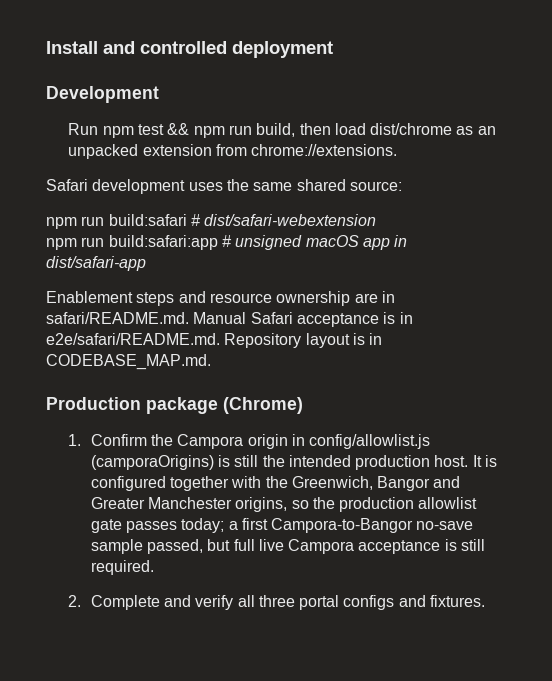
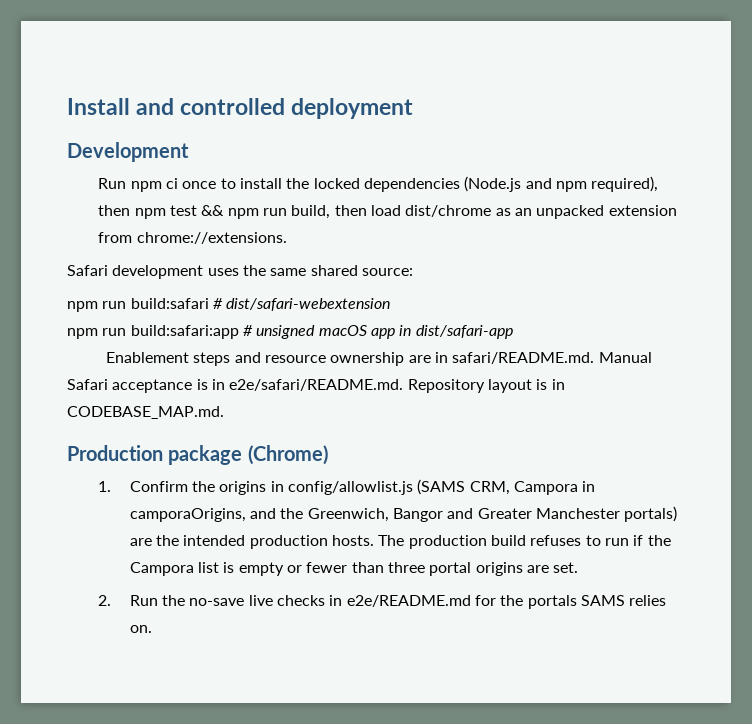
- Run npm test && npm run build, then load dist/chrome as an unpacked extension from chrome://extensions.
+ Run npm ci once to install the locked dependencies (Node.js and npm required), then npm test && npm run build, then load dist/chrome as an unpacked extension from chrome://extensions.
- 1. Confirm the Campora origin in config/allowlist.js (camporaOrigins) is still the intended production host. It is configured together with the Greenwich, Bangor and Greater Manchester origins, so the production allowlist gate passes today; a first Campora-to-Bangor no-save sample passed, but full live Campora acceptance is still required.
- 2. Complete and verify all three portal configs and fixtures.
+ 1. Confirm the origins in config/allowlist.js (SAMS CRM, Campora in camporaOrigins, and the Greenwich, Bangor and Greater Manchester portals) are the intended production hosts. The production build refuses to run if the Campora list is empty or fewer than three portal origins are set.
+ 2. Run the no-save live checks in e2e/README.md for the portals SAMS relies on.

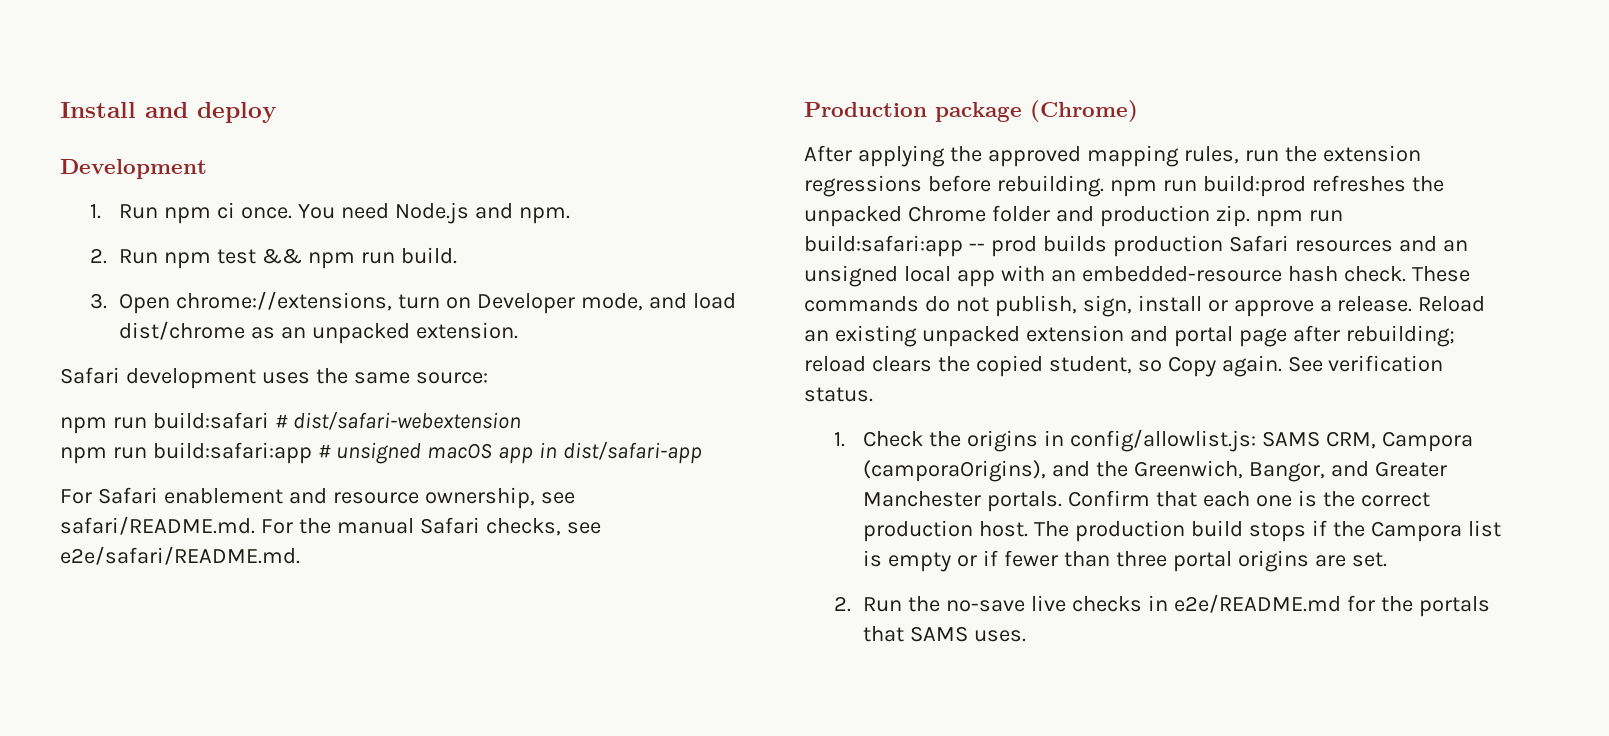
- Install and controlled deployment
+ Install and deploy
- Run npm ci once to install the locked dependencies (Node.js and npm required), then npm test && npm run build, then load dist/chrome as an unpacked extension from chrome://extensions.
+ 1. Run npm ci once. You need Node.js and npm.
+ 2. Run npm test && npm run build.
+ 3. Open chrome://extensions, turn on Developer mode, and load dist/chrome as an unpacked extension.
- Safari development uses the same shared source:
+ Safari development uses the same source:
- Enablement steps and resource ownership are in safari/README.md. Manual Safari acceptance is in e2e/safari/README.md. Repository layout is in CODEBASE_MAP.md.
+ For Safari enablement and resource ownership, see safari/README.md. For the manual Safari checks, see e2e/safari/README.md.
  Production package (Chrome)
- 1. Confirm the origins in config/allowlist.js (SAMS CRM, Campora in camporaOrigins, and the Greenwich, Bangor and Greater Manchester portals) are the intended production hosts. The production build refuses to run if the Campora list is empty or fewer than three portal origins are set.
+ After applying the approved mapping rules, run the extension regressions before rebuilding. npm run build:prod refreshes the unpacked Chrome folder and production zip. npm run build:safari:app -- prod builds production Safari resources and an unsigned local app with an embedded-resource hash check. These commands do not publish, sign, install or approve a release. Reload an existing unpacked extension and portal page after rebuilding; reload clears the copied student, so Copy again. See verification status.
+ 1. Check the origins in config/allowlist.js: SAMS CRM, Campora (camporaOrigins), and the Greenwich, Bangor, and Greater Manchester portals. Confirm that each one is the correct production host. The production build stops if the Campora list is empty or if fewer than three portal origins are set.
- 2. Run the no-save live checks in e2e/README.md for the portals SAMS relies on.
+ 2. Run the no-save live checks in e2e/README.md for the portals that SAMS uses.

